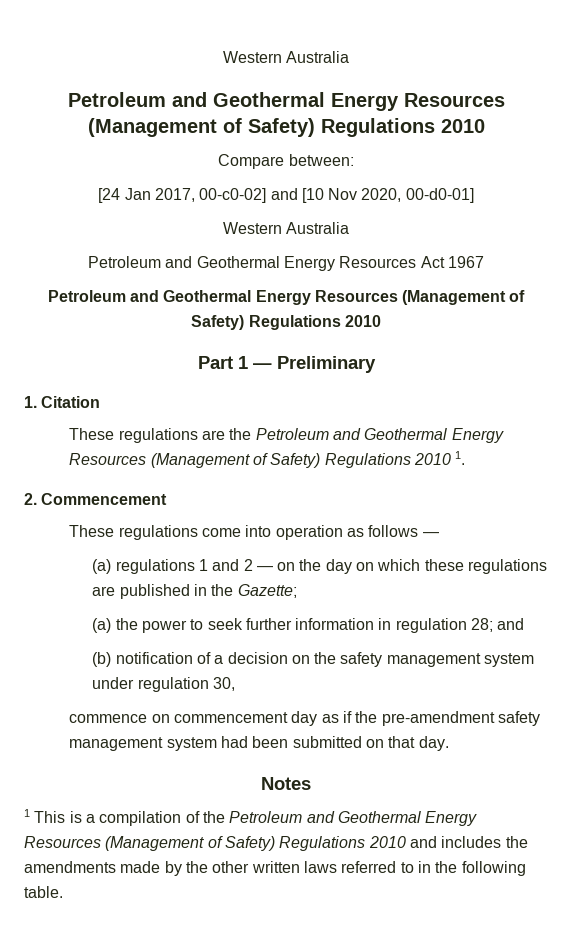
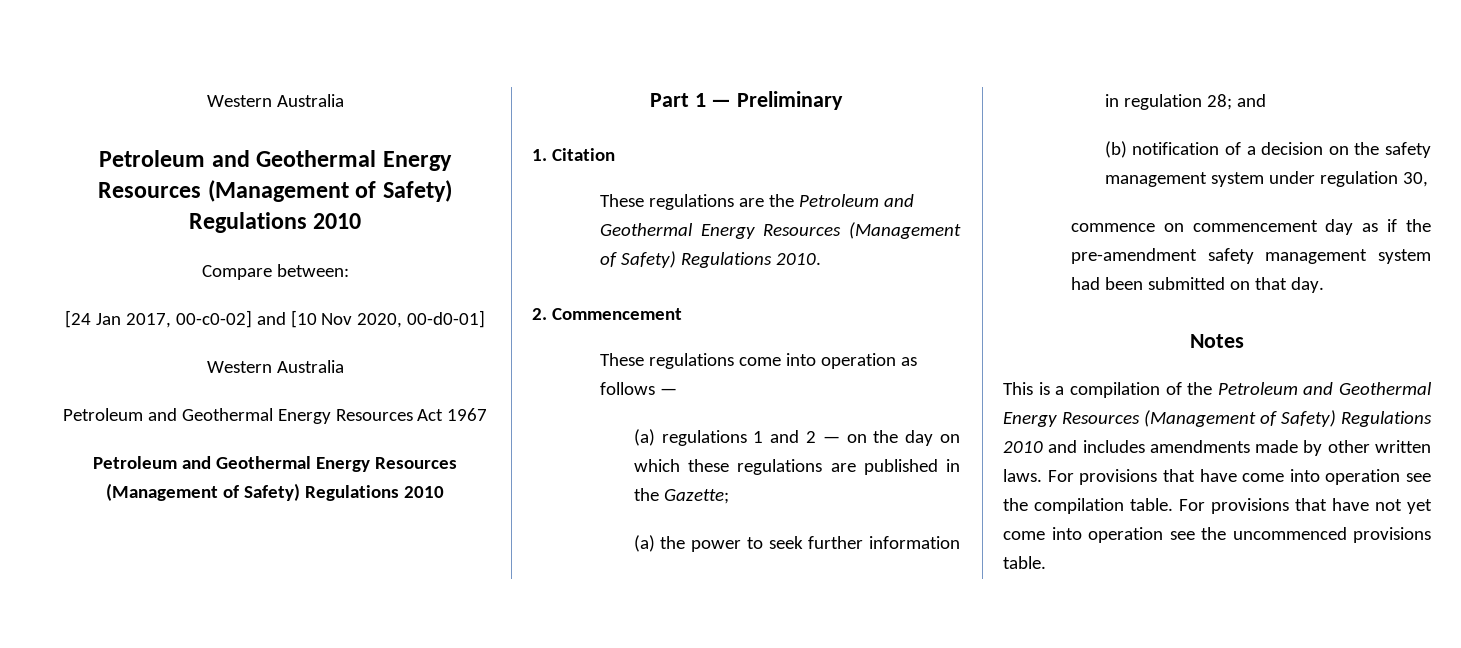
- These regulations are the Petroleum and Geothermal Energy Resources (Management of Safety) Regulations 2010 1.
+ These regulations are the Petroleum and Geothermal Energy Resources (Management of Safety) Regulations 2010.
- 1 This is a compilation of the Petroleum and Geothermal Energy Resources (Management of Safety) Regulations 2010 and includes the amendments made by the other written laws referred to in the following table.
+ This is a compilation of the Petroleum and Geothermal Energy Resources (Management of Safety) Regulations 2010 and includes amendments made by other written laws. For provisions that have come into operation see the compilation table. For provisions that have not yet come into operation see the uncommenced provisions table.

